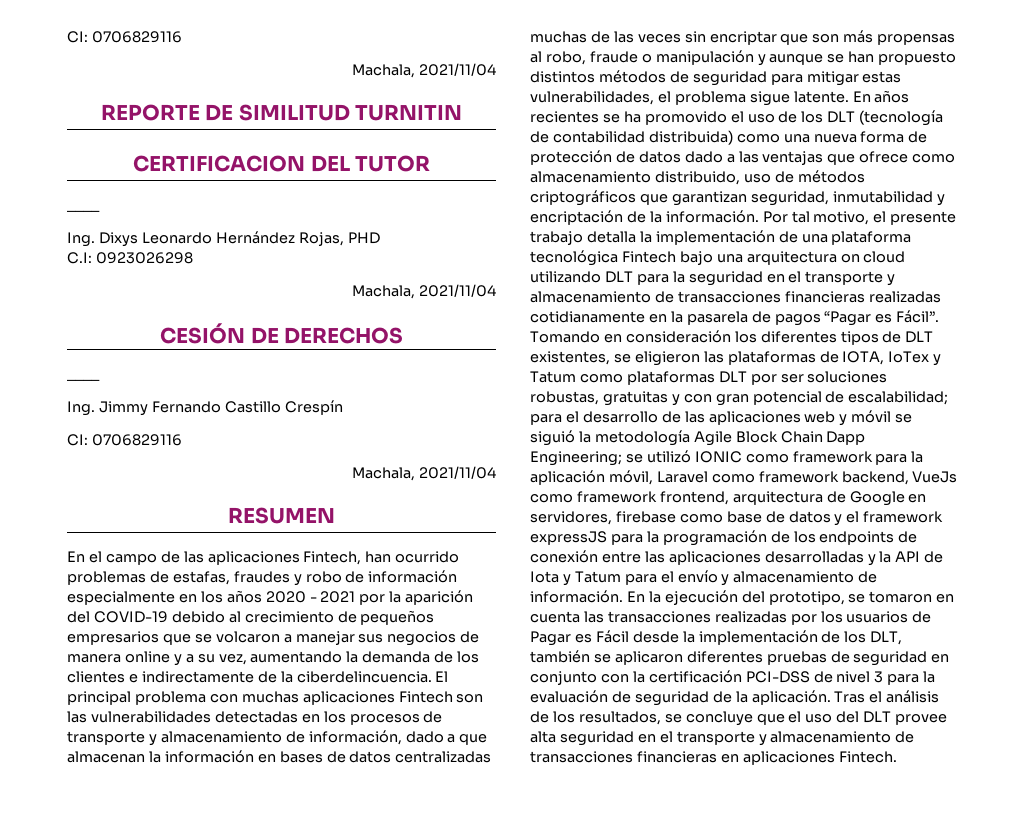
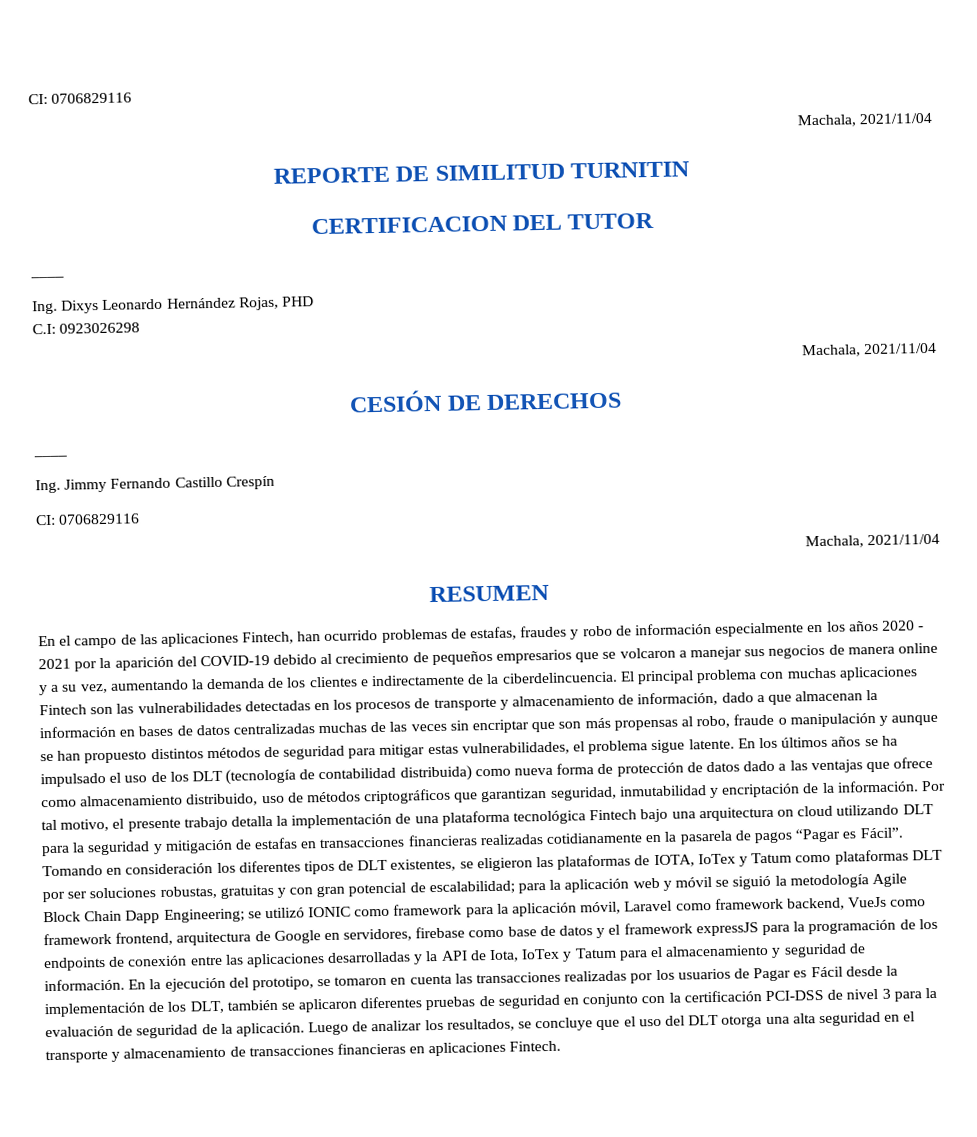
- En años recientes se ha promovido el uso de los DLT (tecnología de contabilidad distribuida) como una nueva forma de protección de datos dado a las ventajas que ofrece como almacenamiento distribuido, uso de métodos criptográficos que garantizan seguridad, inmutabilidad y encriptación de la información.
+ En los últimos años se ha impulsado el uso de los DLT (tecnología de contabilidad distribuida) como nueva forma de protección de datos dado a las ventajas que ofrece como almacenamiento distribuido, uso de métodos criptográficos que garantizan seguridad, inmutabilidad y encriptación de la información.
- Por tal motivo, el presente trabajo detalla la implementación de una plataforma tecnológica Fintech bajo una arquitectura on cloud utilizando DLT para la seguridad en el transporte y almacenamiento de transacciones financieras realizadas cotidianamente en la pasarela de pagos “Pagar es Fácil”.
+ Por tal motivo, el presente trabajo detalla la implementación de una plataforma tecnológica Fintech bajo una arquitectura on cloud utilizando DLT para la seguridad y mitigación de estafas en transacciones financieras realizadas cotidianamente en la pasarela de pagos “Pagar es Fácil”.
- para el desarrollo de las aplicaciones web y móvil se siguió la metodología Agile Block Chain Dapp Engineering;
+ para la aplicación web y móvil se siguió la metodología Agile Block Chain Dapp Engineering;
- se utilizó IONIC como framework para la aplicación móvil, Laravel como framework backend, VueJs como framework frontend, arquitectura de Google en servidores, firebase como base de datos y el framework expressJS para la programación de los endpoints de conexión entre las aplicaciones desarrolladas y la API de Iota y Tatum para el envío y almacenamiento de información.
+ se utilizó IONIC como framework para la aplicación móvil, Laravel como framework backend, VueJs como framework frontend, arquitectura de Google en servidores, firebase como base de datos y el framework expressJS para la programación de los endpoints de conexión entre las aplicaciones desarrolladas y la API de Iota, IoTex y Tatum para el almacenamiento y seguridad de información.
- Tras el análisis de los resultados, se concluye que el uso del DLT provee alta seguridad en el transporte y almacenamiento de transacciones financieras en aplicaciones Fintech.
+ Luego de analizar los resultados, se concluye que el uso del DLT otorga una alta seguridad en el transporte y almacenamiento de transacciones financieras en aplicaciones Fintech.

